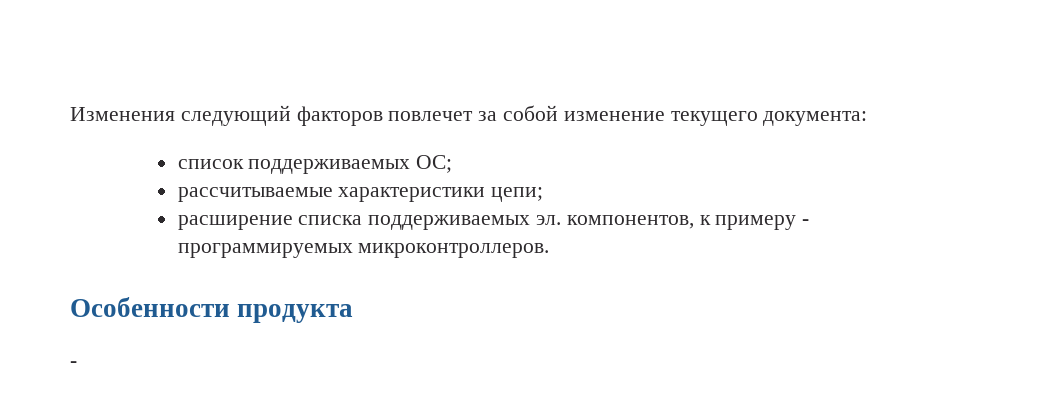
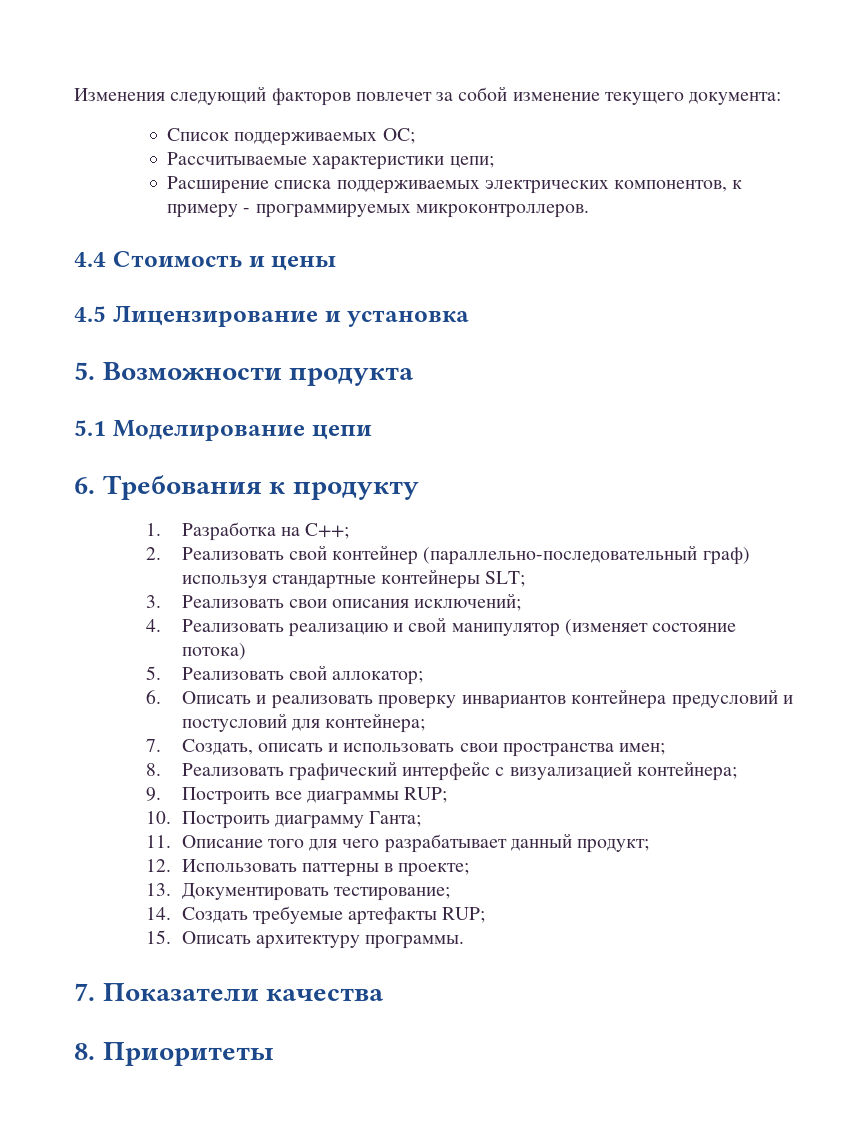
- список поддерживаемых ОС;
+ Список поддерживаемых ОС;
- рассчитываемые характеристики цепи;
+ Рассчитываемые характеристики цепи;
- расширение списка поддерживаемых эл. компонентов, к примеру - программируемых микроконтроллеров.
+ Расширение списка поддерживаемых электрических компонентов, к примеру - программируемых микроконтроллеров.
- Особенности продукта
- -
+ 4.4 Стоимость и цены
+ 4.5 Лицензирование и установка
+ 5. Возможности продукта
+ 5.1 Моделирование цепи
+ 6. Требования к продукту
+ 1. Разработка на C++;
+ 2. Реализовать свой контейнер (параллельно-последовательный граф) используя стандартные контейнеры SLT;
+ 3. Реализовать свои описания исключений;
+ 4. Реализовать реализацию и свой манипулятор (изменяет состояние потока)
+ 5. Реализовать свой аллокатор;
+ 6. Описать и реализовать проверку инвариантов контейнера предусловий и постусловий для контейнера;
+ 7. Создать, описать и использовать свои пространства имен;
+ 8. Реализовать графический интерфейс с визуализацией контейнера;
+ 9. Построить все диаграммы RUP;
+ 10. Построить диаграмму Ганта;
+ 11. Описание того для чего разрабатывает данный продукт;
+ 12. Использовать паттерны в проекте;
+ 13. Документировать тестирование;
+ 14. Создать требуемые артефакты RUP;
+ 15. Описать архитектуру программы.
+ 7. Показатели качества
+ 8. Приоритеты

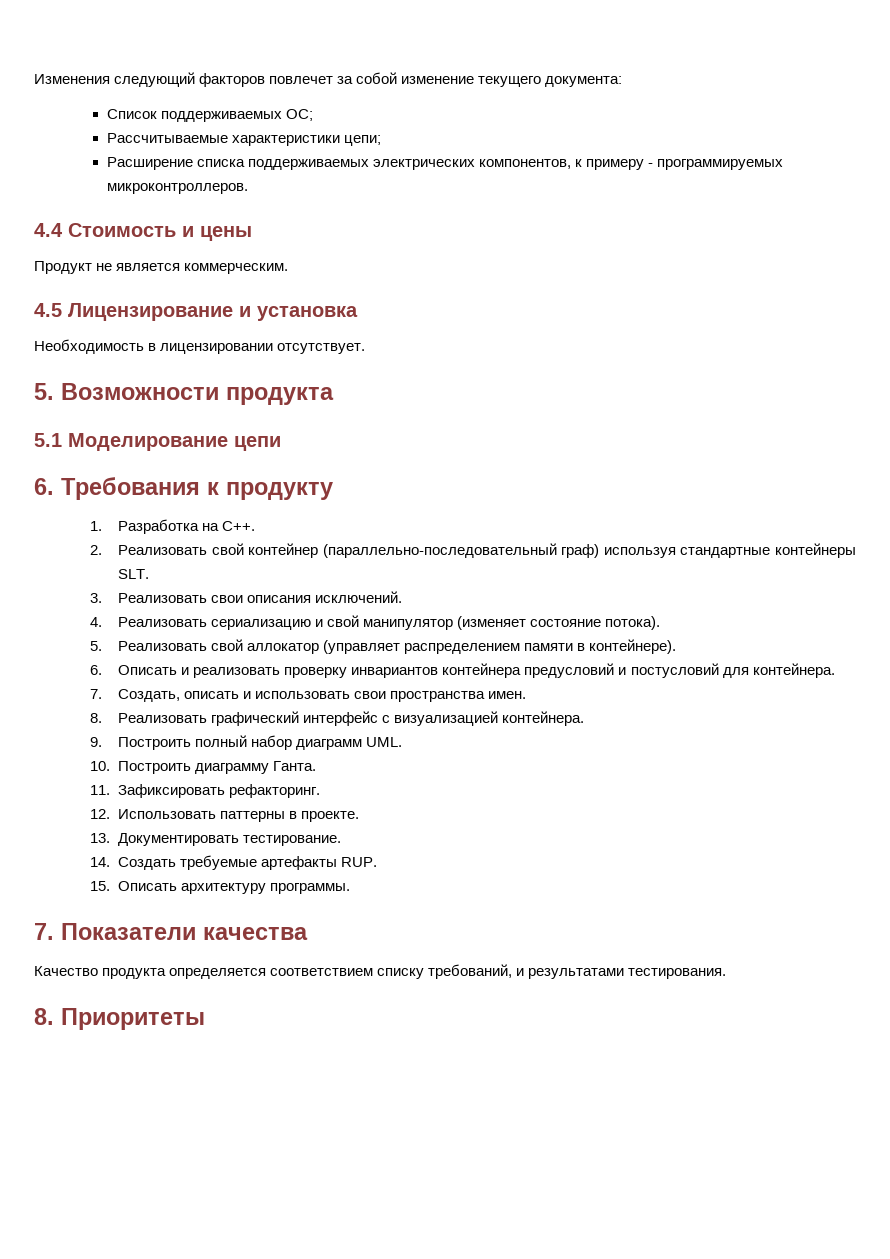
+ Продукт не является коммерческим.
+ Необходимость в лицензировании отсутствует.
- 1. Разработка на C++;
+ 1. Разработка на C++.
- 2. Реализовать свой контейнер (параллельно-последовательный граф) используя стандартные контейнеры SLT;
+ 2. Реализовать свой контейнер (параллельно-последовательный граф) используя стандартные контейнеры SLT.
- 3. Реализовать свои описания исключений;
+ 3. Реализовать свои описания исключений.
- 4. Реализовать реализацию и свой манипулятор (изменяет состояние потока)
+ 4. Реализовать сериализацию и свой манипулятор (изменяет состояние потока).
- 5. Реализовать свой аллокатор;
+ 5. Реализовать свой аллокатор (управляет распределением памяти в контейнере).
- 6. Описать и реализовать проверку инвариантов контейнера предусловий и постусловий для контейнера;
+ 6. Описать и реализовать проверку инвариантов контейнера предусловий и постусловий для контейнера.
- 7. Создать, описать и использовать свои пространства имен;
+ 7. Создать, описать и использовать свои пространства имен.
- 8. Реализовать графический интерфейс с визуализацией контейнера;
+ 8. Реализовать графический интерфейс с визуализацией контейнера.
- 9. Построить все диаграммы RUP;
+ 9. Построить полный набор диаграмм UML.
- 10. Построить диаграмму Ганта;
+ 10. Построить диаграмму Ганта.
- 11. Описание того для чего разрабатывает данный продукт;
+ 11. Зафиксировать рефакторинг.
- 12. Использовать паттерны в проекте;
+ 12. Использовать паттерны в проекте.
- 13. Документировать тестирование;
+ 13. Документировать тестирование.
- 14. Создать требуемые артефакты RUP;
+ 14. Создать требуемые артефакты RUP.
+ Качество продукта определяется соответствием списку требований, и результатами тестирования.

